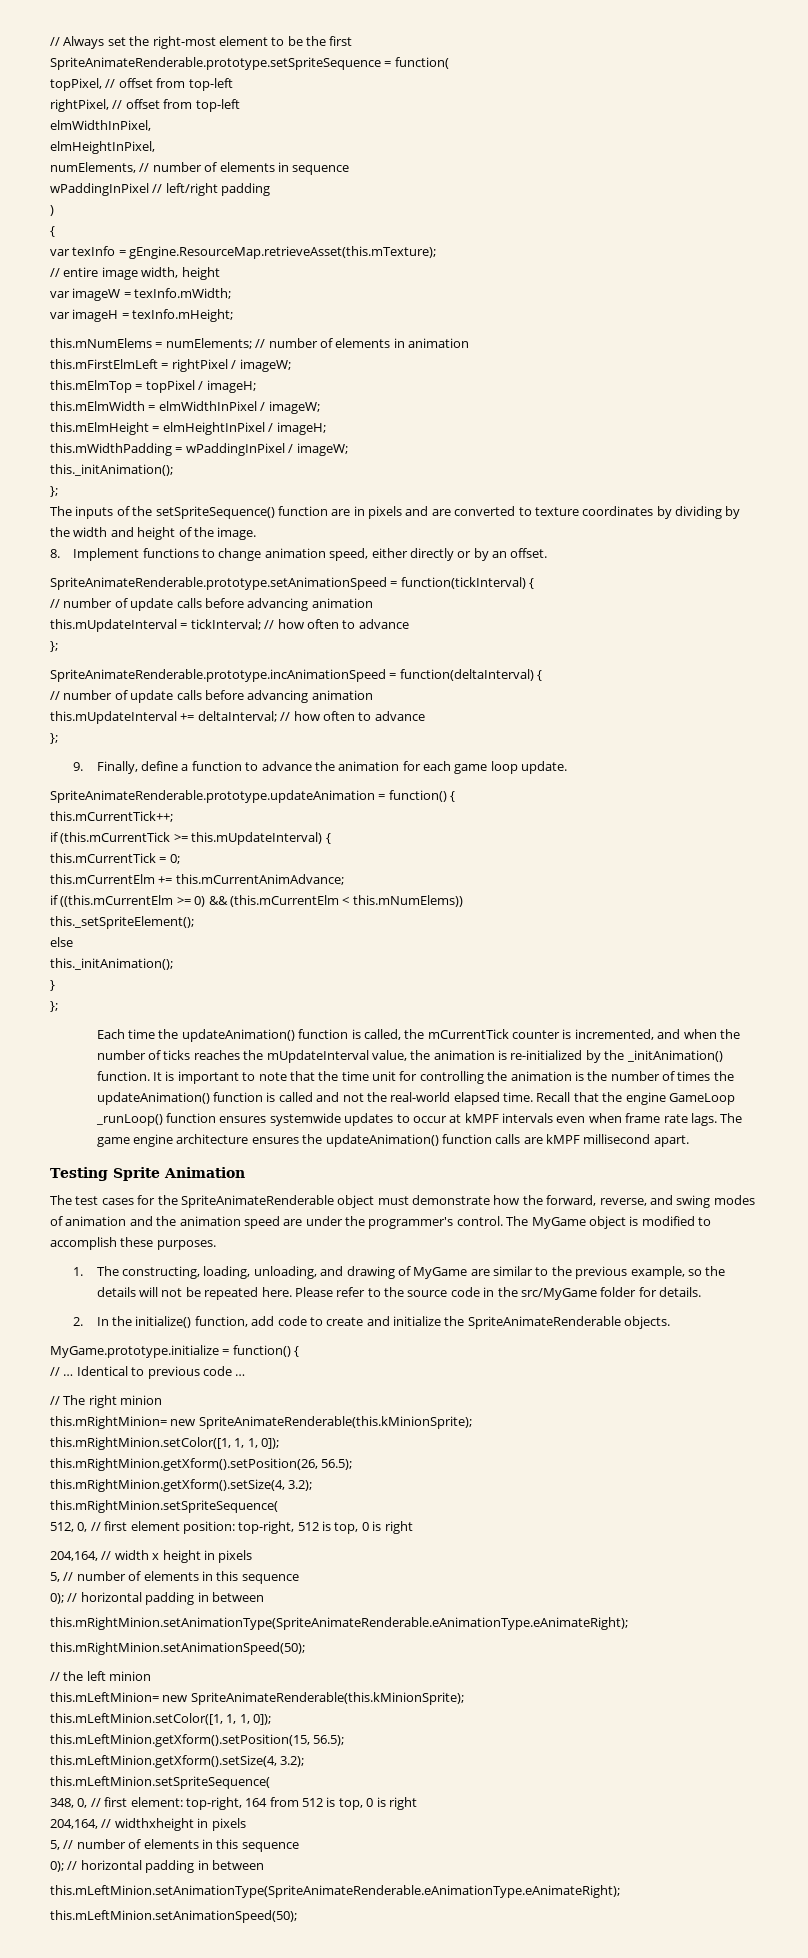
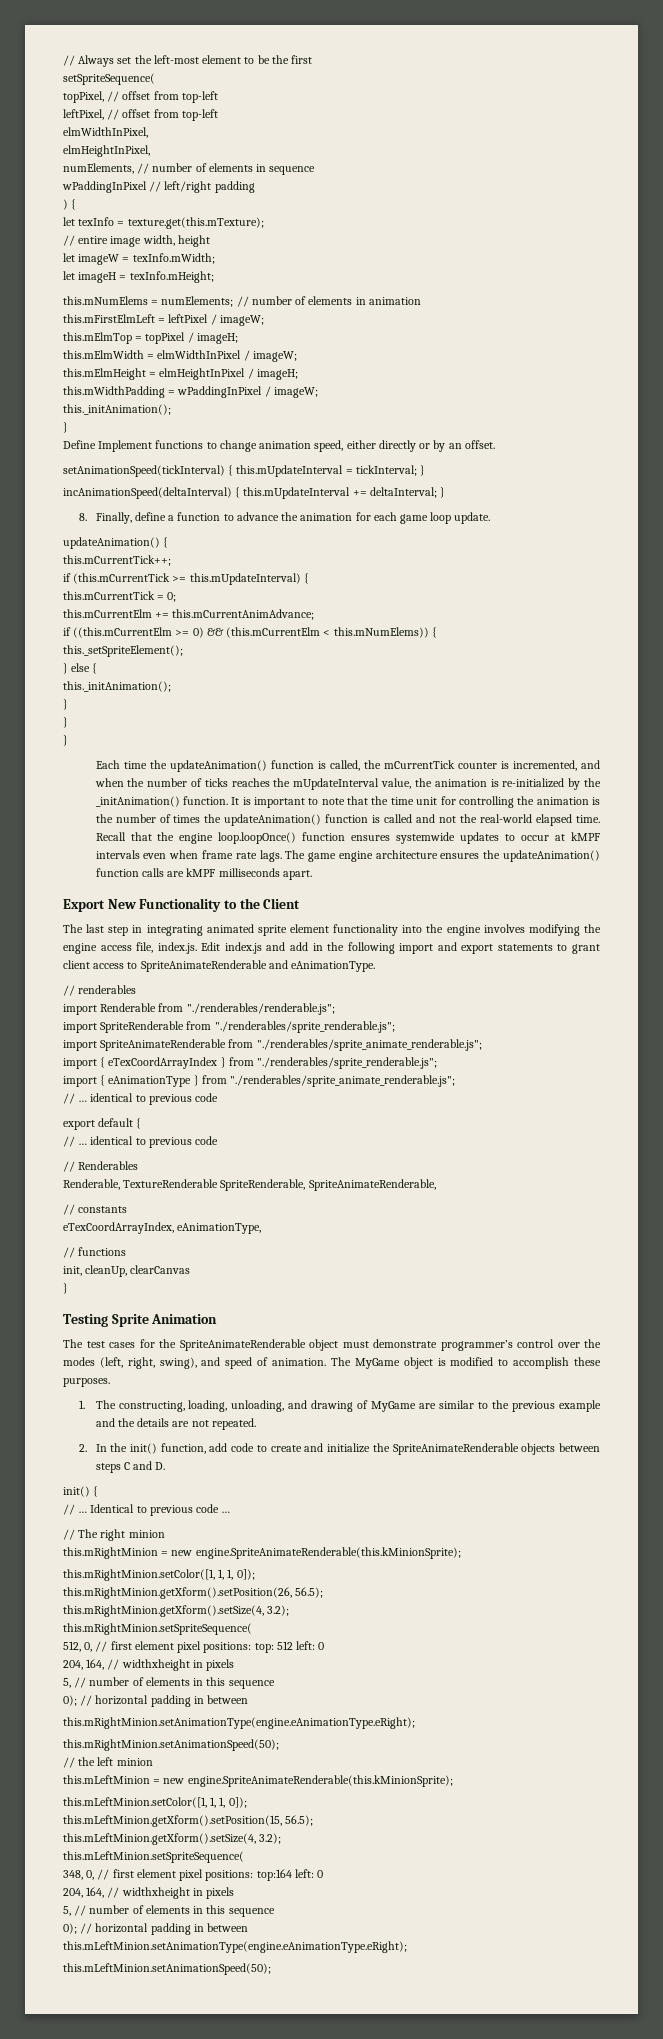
- // Always set the right-most element to be the first
+ // Always set the left-most element to be the first
- SpriteAnimateRenderable.prototype.setSpriteSequence = function(
+ setSpriteSequence(
- rightPixel, // offset from top-left
+ leftPixel, // offset from top-left
- )
- {
- var texInfo = gEngine.ResourceMap.retrieveAsset(this.mTexture);
+ ) {
+ let texInfo = texture.get(this.mTexture);
- var imageW = texInfo.mWidth;
+ let imageW = texInfo.mWidth;
- var imageH = texInfo.mHeight;
+ let imageH = texInfo.mHeight;
- this.mFirstElmLeft = rightPixel / imageW;
+ this.mFirstElmLeft = leftPixel / imageW;
  this.mWidthPadding = wPaddingInPixel / imageW;
  this._initAnimation();
- };
- The inputs of the setSpriteSequence() function are in pixels and are converted to texture coordinates by dividing by the width and height of the image.
- 8. Implement functions to change animation speed, either directly or by an offset.
+ }
+ Define Implement functions to change animation speed, either directly or by an offset.
- SpriteAnimateRenderable.prototype.setAnimationSpeed = function(tickInterval) {
- // number of update calls before advancing animation
- this.mUpdateInterval = tickInterval; // how often to advance
- };
- SpriteAnimateRenderable.prototype.incAnimationSpeed = function(deltaInterval) {
- // number of update calls before advancing animation
- this.mUpdateInterval += deltaInterval; // how often to advance
- };
- 9. Finally, define a function to advance the animation for each game loop update.
+ setAnimationSpeed(tickInterval) { this.mUpdateInterval = tickInterval; }
+ incAnimationSpeed(deltaInterval) { this.mUpdateInterval += deltaInterval; }
+ 8. Finally, define a function to advance the animation for each game loop update.
- SpriteAnimateRenderable.prototype.updateAnimation = function() {
+ updateAnimation() {
- if ((this.mCurrentElm >= 0) && (this.mCurrentElm < this.mNumElems))
+ if ((this.mCurrentElm >= 0) && (this.mCurrentElm < this.mNumElems)) {
- else
+ } else {
  this._initAnimation();
  }
- };
+ }
+ }
- Recall that the engine GameLoop _runLoop() function ensures systemwide updates to occur at kMPF intervals even when frame rate lags.
+ Recall that the engine loop.loopOnce() function ensures systemwide updates to occur at kMPF intervals even when frame rate lags.
- The game engine architecture ensures the updateAnimation() function calls are kMPF millisecond apart.
+ The game engine architecture ensures the updateAnimation() function calls are kMPF milliseconds apart.
+ Export New Functionality to the Client
+ The last step in integrating animated sprite element functionality into the engine involves modifying the engine access file, index.js. Edit index.js and add in the following import and export statements to grant client access to SpriteAnimateRenderable and eAnimationType.
+ // renderables
+ import Renderable from "./renderables/renderable.js";
+ import SpriteRenderable from "./renderables/sprite_renderable.js";
+ import SpriteAnimateRenderable from "./renderables/sprite_animate_renderable.js";
+ import { eTexCoordArrayIndex } from "./renderables/sprite_renderable.js";
+ import { eAnimationType } from "./renderables/sprite_animate_renderable.js";
+ // … identical to previous code
+ export default {
+ // … identical to previous code
+ // Renderables
+ Renderable, TextureRenderable SpriteRenderable, SpriteAnimateRenderable,
+ // constants
+ eTexCoordArrayIndex, eAnimationType,
+ // functions
+ init, cleanUp, clearCanvas
+ }
- The test cases for the SpriteAnimateRenderable object must demonstrate how the forward, reverse, and swing modes of animation and the animation speed are under the programmer's control.
+ The test cases for the SpriteAnimateRenderable object must demonstrate programmer’s control over the modes (left, right, swing), and speed of animation.
- 1. The constructing, loading, unloading, and drawing of MyGame are similar to the previous example, so the details will not be repeated here. Please refer to the source code in the src/MyGame folder for details.
+ 1. The constructing, loading, unloading, and drawing of MyGame are similar to the previous example and the details are not repeated.
- 2. In the initialize() function, add code to create and initialize the SpriteAnimateRenderable objects.
- MyGame.prototype.initialize = function() {
+ 2. In the init() function, add code to create and initialize the SpriteAnimateRenderable objects between steps C and D.
+ init() {
- this.mRightMinion= new SpriteAnimateRenderable(this.kMinionSprite);
+ this.mRightMinion = new engine.SpriteAnimateRenderable(this.kMinionSprite);
- 512, 0, // first element position: top-right, 512 is top, 0 is right
- 204,164, // width x height in pixels
- 5, // number of elements in this sequence
- 0); // horizontal padding in between
- this.mRightMinion.setAnimationType(SpriteAnimateRenderable.eAnimationType.eAnimateRight);
- this.mRightMinion.setAnimationSpeed(50);
- // the left minion
- this.mLeftMinion= new SpriteAnimateRenderable(this.kMinionSprite);
- this.mLeftMinion.setColor([1, 1, 1, 0]);
- this.mLeftMinion.getXform().setPosition(15, 56.5);
- this.mLeftMinion.getXform().setSize(4, 3.2);
- this.mLeftMinion.setSpriteSequence(
- 348, 0, // first element: top-right, 164 from 512 is top, 0 is right
- 204,164, // widthxheight in pixels
+ 512, 0, // first element pixel positions: top: 512 left: 0
+ 204, 164, // widthxheight in pixels
- this.mLeftMinion.setAnimationType(SpriteAnimateRenderable.eAnimationType.eAnimateRight);
+ this.mRightMinion.setAnimationType(engine.eAnimationType.eRight);
+ this.mRightMinion.setAnimationSpeed(50);
+ // the left minion
+ this.mLeftMinion = new engine.SpriteAnimateRenderable(this.kMinionSprite);
+ this.mLeftMinion.setColor([1, 1, 1, 0]);
+ this.mLeftMinion.getXform().setPosition(15, 56.5);
+ this.mLeftMinion.getXform().setSize(4, 3.2);
+ this.mLeftMinion.setSpriteSequence(
+ 348, 0, // first element pixel positions: top:164 left: 0
+ 204, 164, // widthxheight in pixels
+ 5, // number of elements in this sequence
+ 0); // horizontal padding in between
+ this.mLeftMinion.setAnimationType(engine.eAnimationType.eRight);

